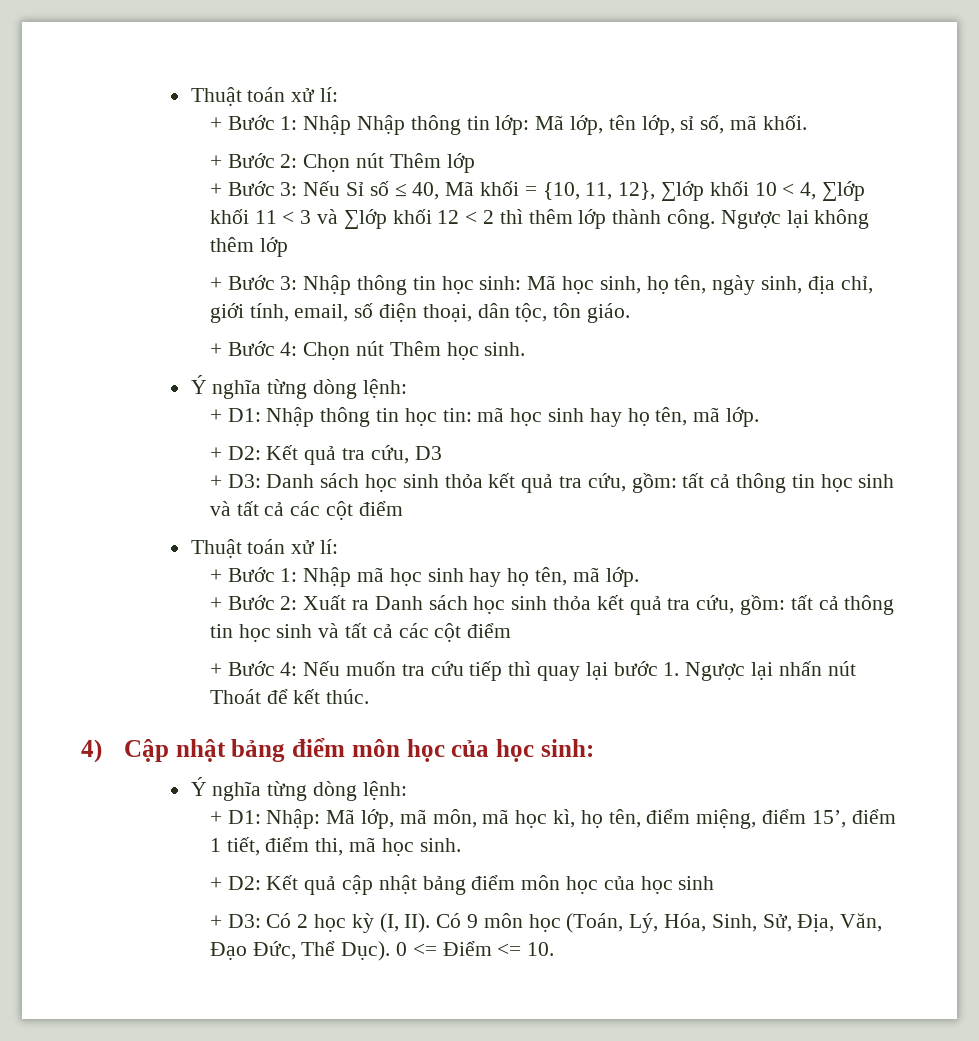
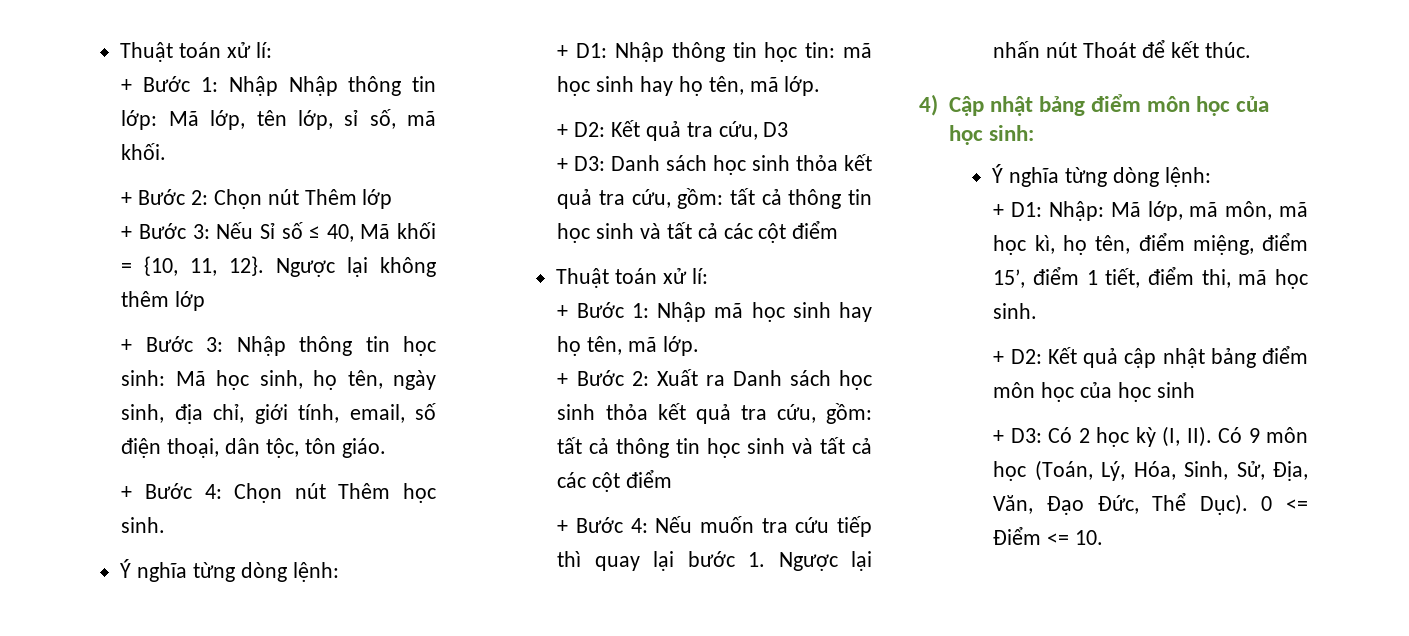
- + Bước 3: Nếu Sỉ số ≤ 40, Mã khối = {10, 11, 12}, ∑lớp khối 10 < 4, ∑lớp khối 11 < 3 và ∑lớp khối 12 < 2 thì thêm lớp thành công.
+ + Bước 3: Nếu Sỉ số ≤ 40, Mã khối = {10, 11, 12}.

